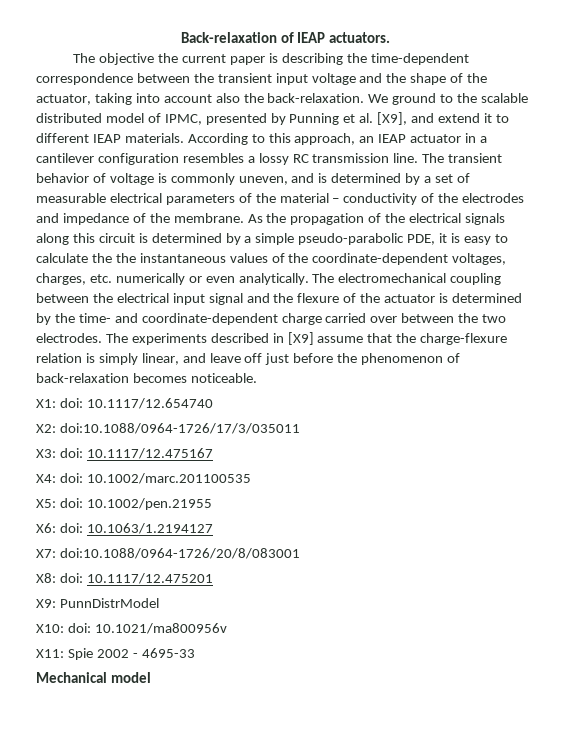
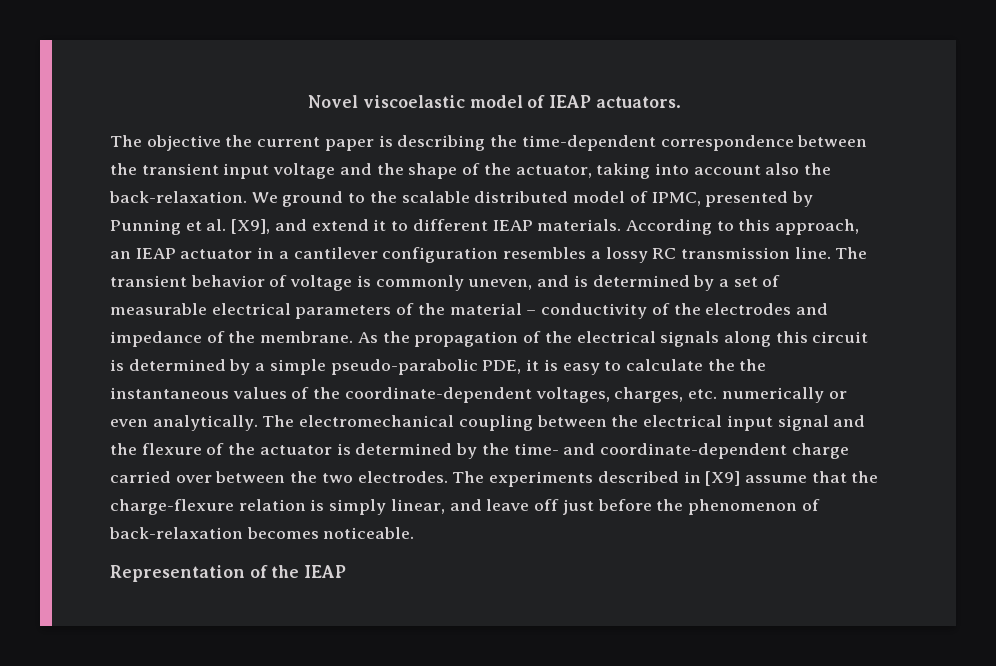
- Back-relaxation of IEAP actuators.
+ Novel viscoelastic model of IEAP actuators.
- X1: doi: 10.1117/12.654740
- X2: doi:10.1088/0964-1726/17/3/035011
- X3: doi: 10.1117/12.475167
- X4: doi: 10.1002/marc.201100535
- X5: doi: 10.1002/pen.21955
- X6: doi: 10.1063/1.2194127
- X7: doi:10.1088/0964-1726/20/8/083001
- X8: doi: 10.1117/12.475201
- X9: PunnDistrModel
- X10: doi: 10.1021/ma800956v
- X11: Spie 2002 - 4695-33
- Mechanical model
+ Representation of the IEAP

